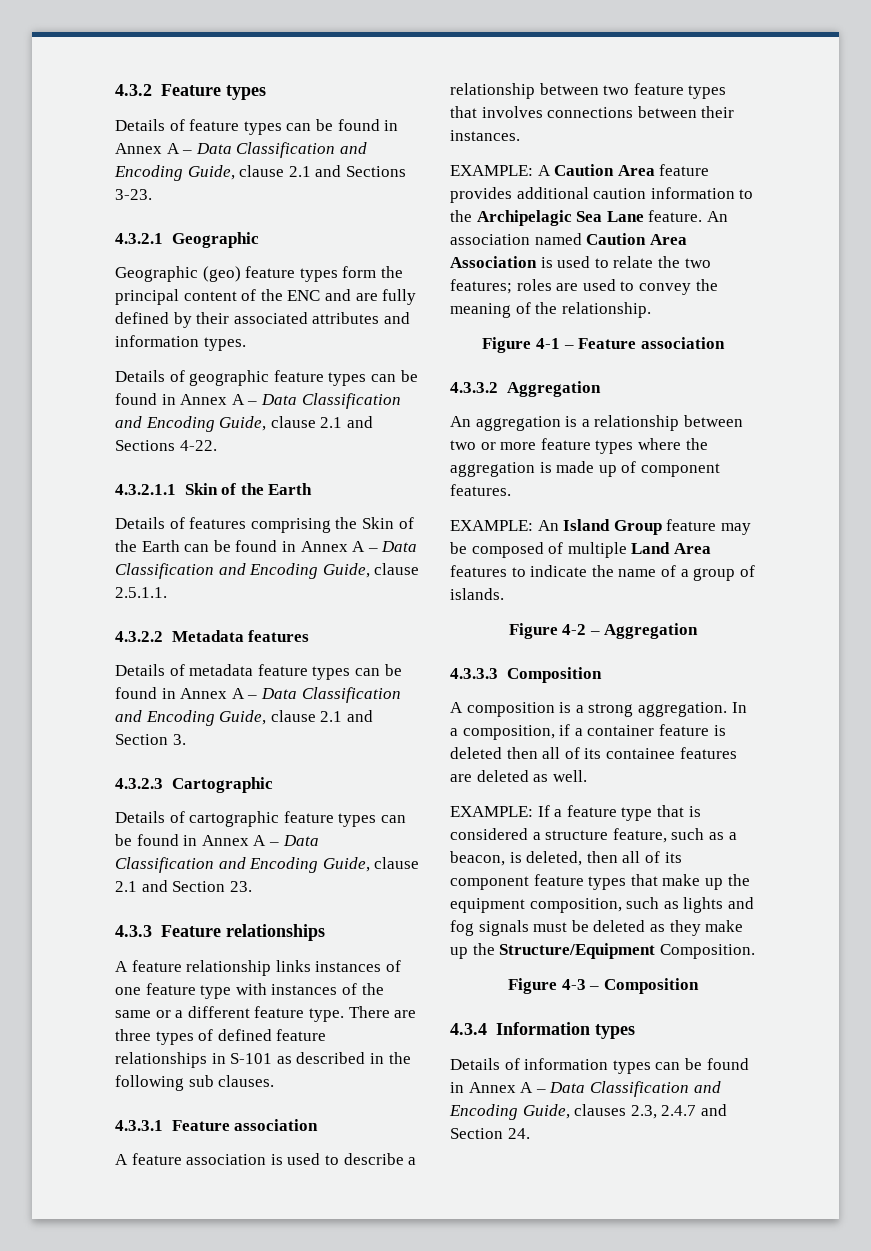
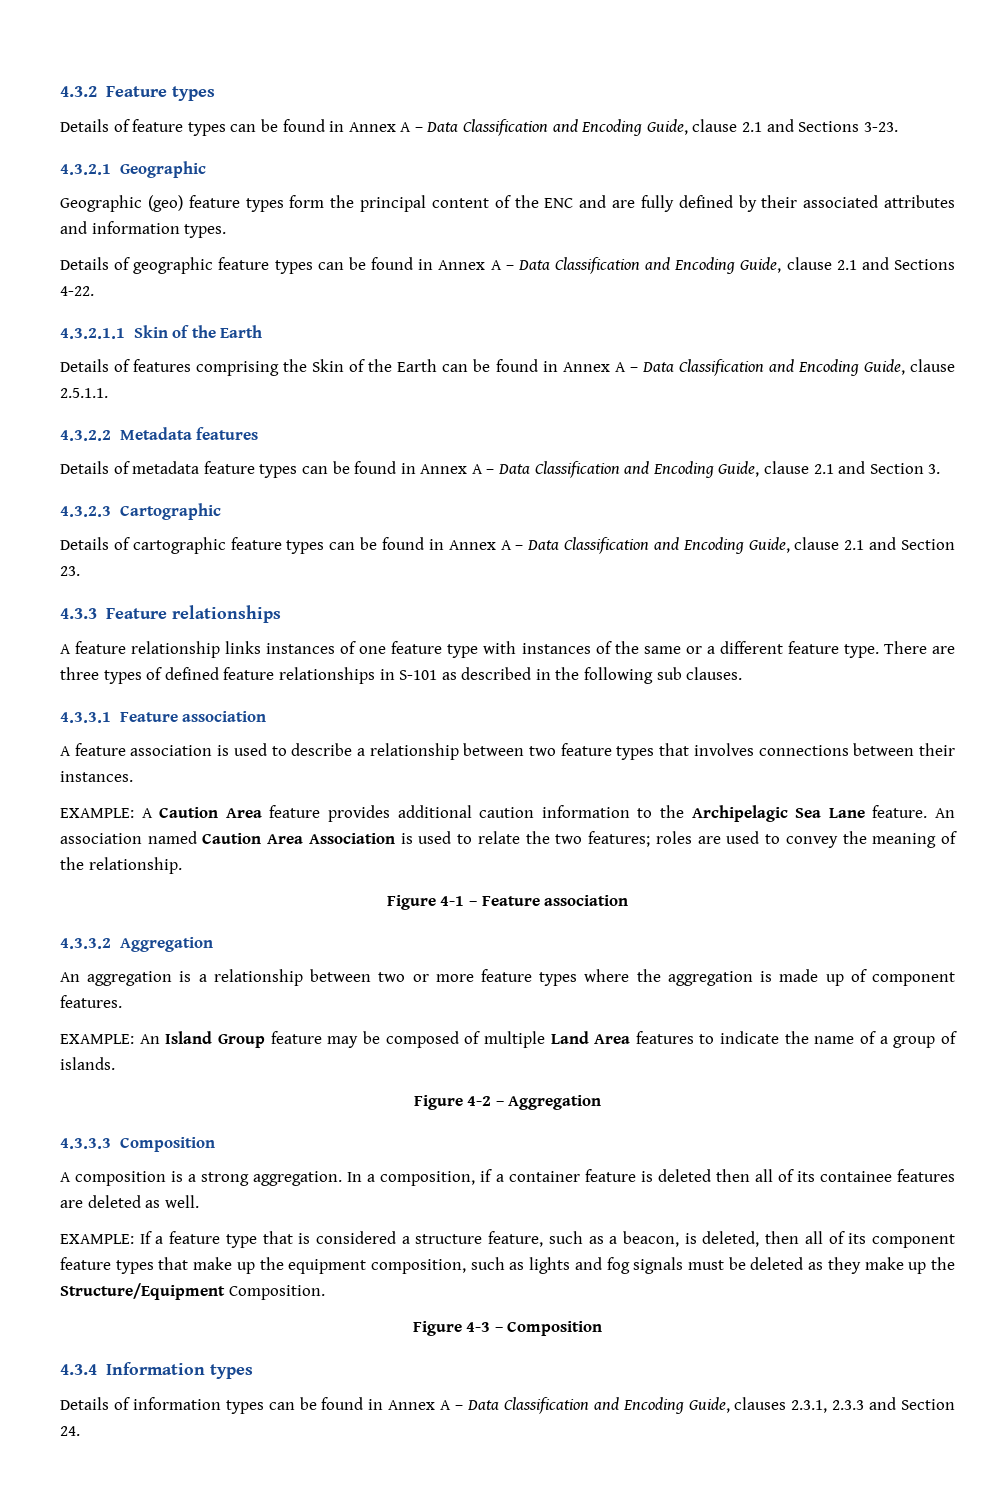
- Details of information types can be found in Annex A – Data Classification and Encoding Guide, clauses 2.3, 2.4.7 and Section 24.
+ Details of information types can be found in Annex A – Data Classification and Encoding Guide, clauses 2.3.1, 2.3.3 and Section 24.

